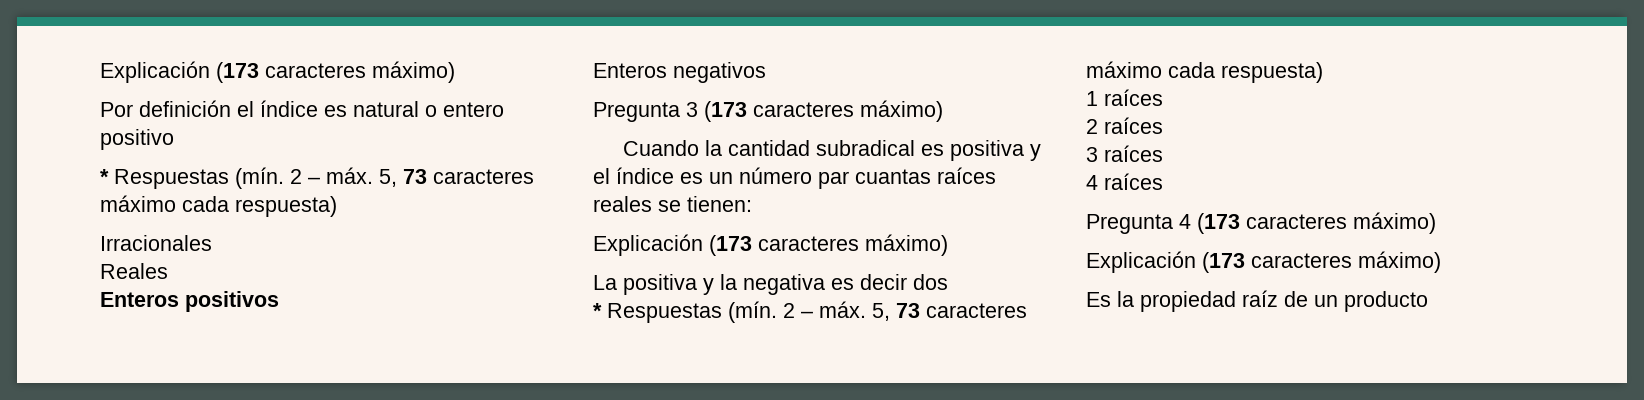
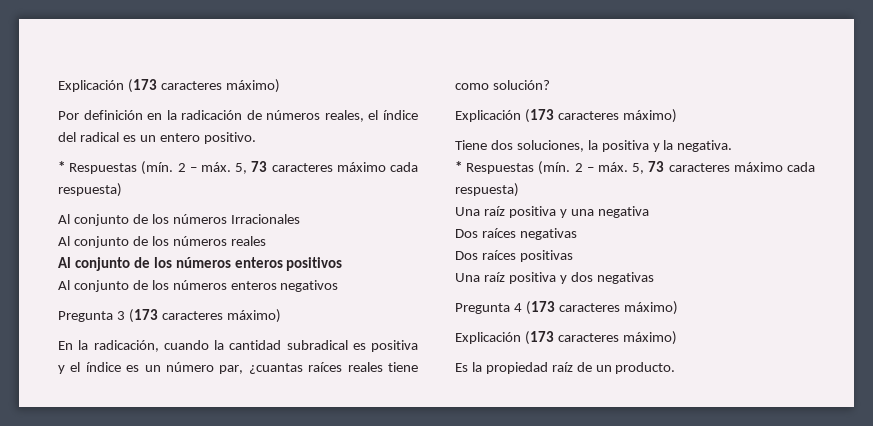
- Por definición el índice es natural o entero positivo
+ Por definición en la radicación de números reales, el índice del radical es un entero positivo.
- Irracionales
- Reales
- Enteros positivos
- Enteros negativos
+ Al conjunto de los números Irracionales
+ Al conjunto de los números reales
+ Al conjunto de los números enteros positivos
+ Al conjunto de los números enteros negativos
- Cuando la cantidad subradical es positiva y el índice es un número par cuantas raíces reales se tienen:
+ En la radicación, cuando la cantidad subradical es positiva y el índice es un número par, ¿cuantas raíces reales tiene como solución?
  Explicación (173 caracteres máximo)
- La positiva y la negativa es decir dos
+ Tiene dos soluciones, la positiva y la negativa.
- 1 raíces
- 2 raíces
- 3 raíces
- 4 raíces
+ Una raíz positiva y una negativa
+ Dos raíces negativas
+ Dos raíces positivas
+ Una raíz positiva y dos negativas
- Es la propiedad raíz de un producto
+ Es la propiedad raíz de un producto.

